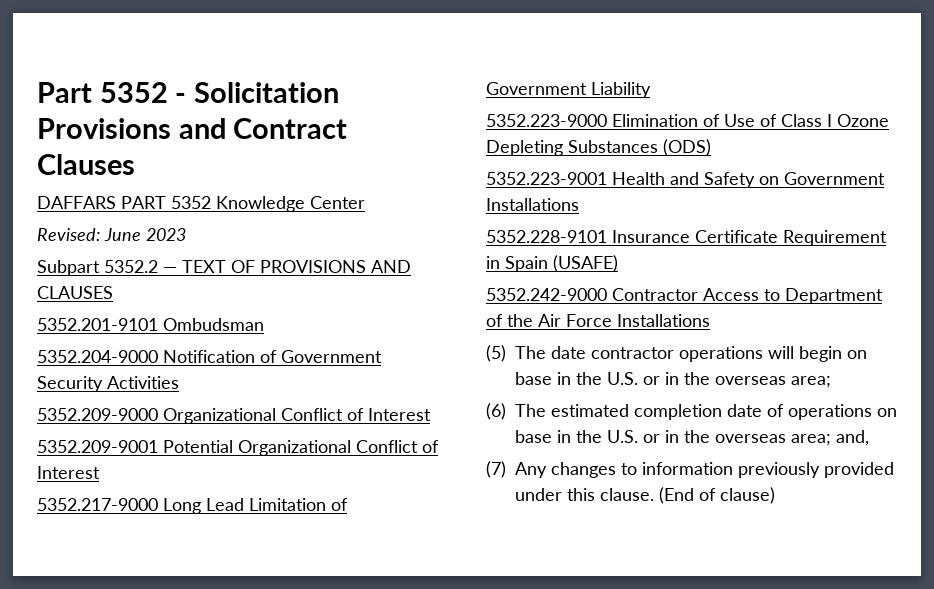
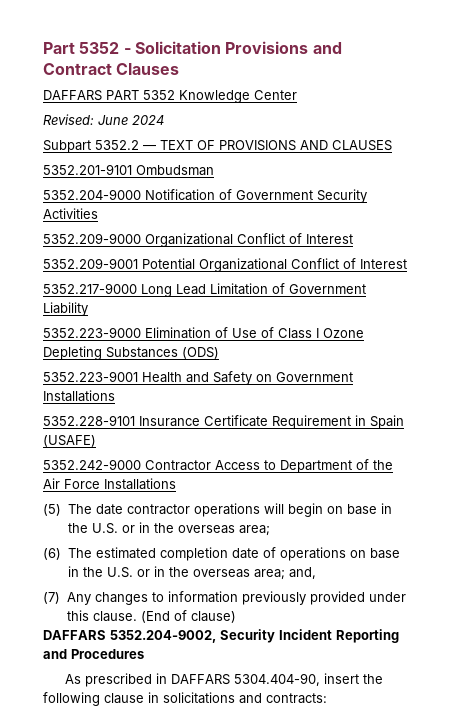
- Revised: June 2023
+ Revised: June 2024
+ DAFFARS 5352.204-9002, Security Incident Reporting and Procedures
+ As prescribed in DAFFARS 5304.404-90, insert the following clause in solicitations and contracts:

